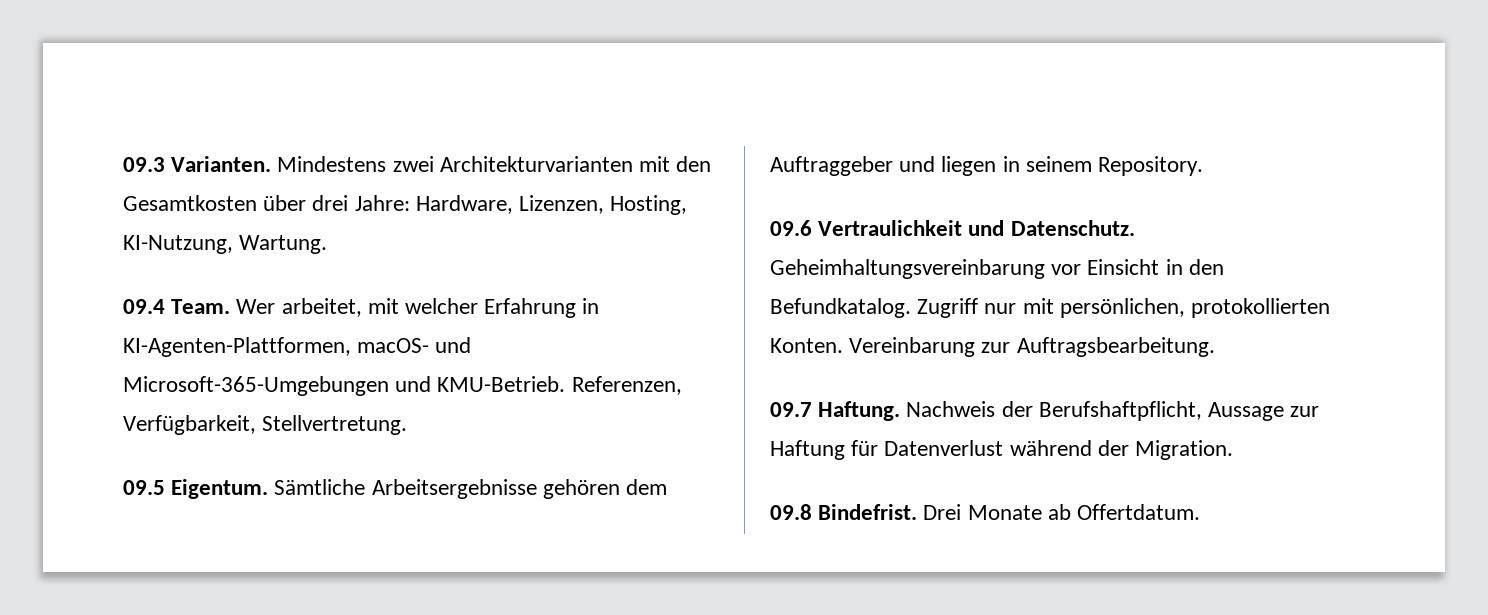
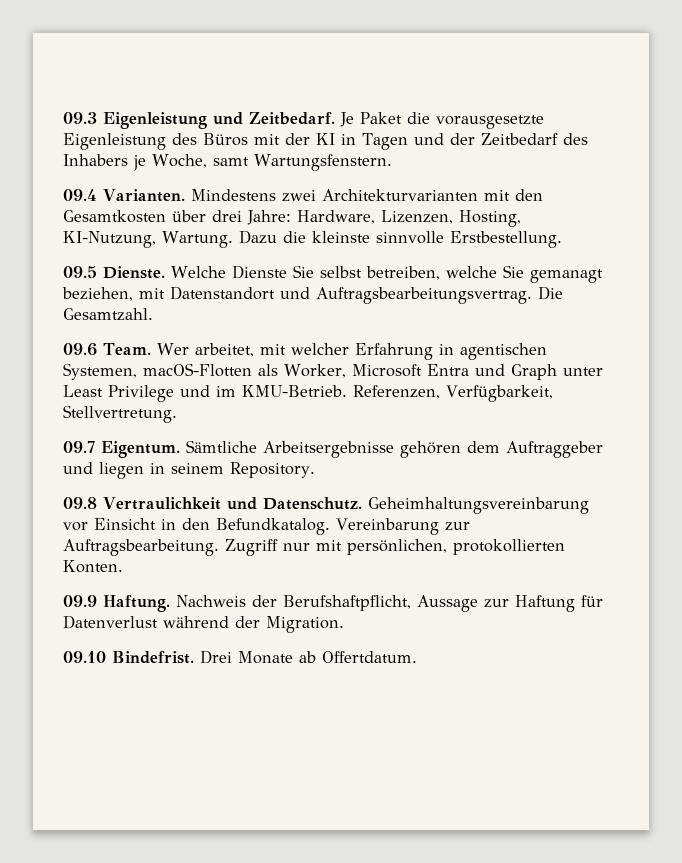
- 09.3 Varianten.
+ 09.3 Eigenleistung und Zeitbedarf. Je Paket die vorausgesetzte Eigenleistung des Büros mit der KI in Tagen und der Zeitbedarf des Inhabers je Woche, samt Wartungsfenstern.
+ 09.4 Varianten.
- Mindestens zwei Architekturvarianten mit den Gesamtkosten über drei Jahre: Hardware, Lizenzen, Hosting, KI-Nutzung, Wartung.
- 09.4 Team.
+ Mindestens zwei Architekturvarianten mit den Gesamtkosten über drei Jahre: Hardware, Lizenzen, Hosting, KI-Nutzung, Wartung. Dazu die kleinste sinnvolle Erstbestellung.
+ 09.5 Dienste. Welche Dienste Sie selbst betreiben, welche Sie gemanagt beziehen, mit Datenstandort und Auftragsbearbeitungsvertrag. Die Gesamtzahl.
+ 09.6 Team.
- Wer arbeitet, mit welcher Erfahrung in KI-Agenten-Plattformen, macOS- und Microsoft-365-Umgebungen und KMU-Betrieb.
+ Wer arbeitet, mit welcher Erfahrung in agentischen Systemen, macOS-Flotten als Worker, Microsoft Entra und Graph unter Least Privilege und im KMU-Betrieb.
- 09.5 Eigentum.
+ 09.7 Eigentum.
- 09.6 Vertraulichkeit und Datenschutz.
+ 09.8 Vertraulichkeit und Datenschutz.
+ Vereinbarung zur Auftragsbearbeitung.
- Zugriff nur mit persönlichen, protokollierten Konten. Vereinbarung zur Auftragsbearbeitung.
- 09.7 Haftung.
+ Zugriff nur mit persönlichen, protokollierten Konten.
+ 09.9 Haftung.
- 09.8 Bindefrist.
+ 09.10 Bindefrist.

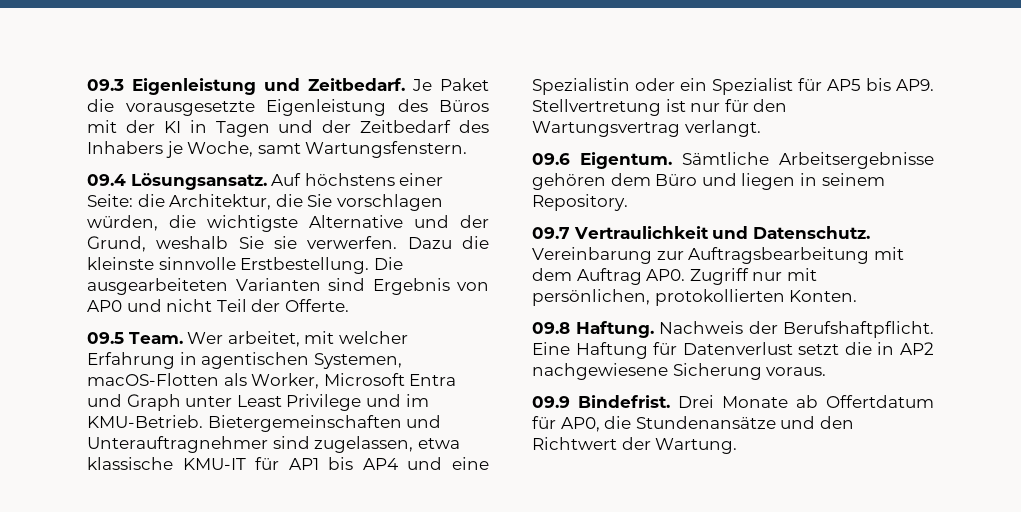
- 09.4 Varianten. Mindestens zwei Architekturvarianten mit den Gesamtkosten über drei Jahre: Hardware, Lizenzen, Hosting, KI-Nutzung, Wartung.
+ 09.4 Lösungsansatz. Auf höchstens einer Seite: die Architektur, die Sie vorschlagen würden, die wichtigste Alternative und der Grund, weshalb Sie sie verwerfen.
- Dazu die kleinste sinnvolle Erstbestellung.
- 09.5 Dienste. Welche Dienste Sie selbst betreiben, welche Sie gemanagt beziehen, mit Datenstandort und Auftragsbearbeitungsvertrag. Die Gesamtzahl.
- 09.6 Team.
+ Dazu die kleinste sinnvolle Erstbestellung. Die ausgearbeiteten Varianten sind Ergebnis von AP0 und nicht Teil der Offerte.
+ 09.5 Team.
- Referenzen, Verfügbarkeit, Stellvertretung.
- 09.7 Eigentum.
+ Bietergemeinschaften und Unterauftragnehmer sind zugelassen, etwa klassische KMU-IT für AP1 bis AP4 und eine Spezialistin oder ein Spezialist für AP5 bis AP9. Stellvertretung ist nur für den Wartungsvertrag verlangt.
+ 09.6 Eigentum.
- Sämtliche Arbeitsergebnisse gehören dem Auftraggeber und liegen in seinem Repository.
+ Sämtliche Arbeitsergebnisse gehören dem Büro und liegen in seinem Repository.
- 09.8 Vertraulichkeit und Datenschutz.
+ 09.7 Vertraulichkeit und Datenschutz.
- Geheimhaltungsvereinbarung vor Einsicht in den Befundkatalog. Vereinbarung zur Auftragsbearbeitung. Zugriff nur mit persönlichen, protokollierten Konten.
+ Vereinbarung zur Auftragsbearbeitung mit dem Auftrag AP0. Zugriff nur mit persönlichen, protokollierten Konten.
- 09.9 Haftung.
+ 09.8 Haftung.
- Nachweis der Berufshaftpflicht, Aussage zur Haftung für Datenverlust während der Migration.
- 09.10 Bindefrist. Drei Monate ab Offertdatum.
+ Nachweis der Berufshaftpflicht. Eine Haftung für Datenverlust setzt die in AP2 nachgewiesene Sicherung voraus.
+ 09.9 Bindefrist. Drei Monate ab Offertdatum für AP0, die Stundenansätze und den Richtwert der Wartung.

